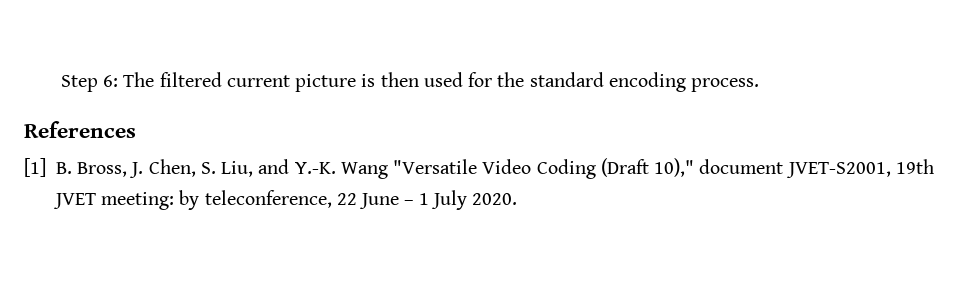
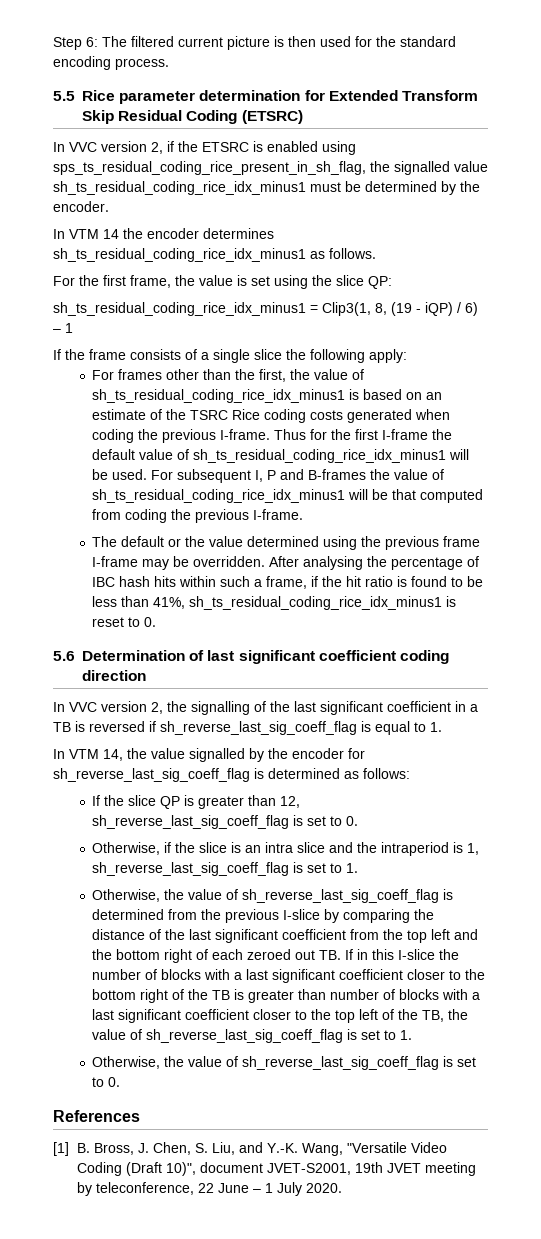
+ 5.5 Rice parameter determination for Extended Transform Skip Residual Coding (ETSRC)
+ In VVC version 2, if the ETSRC is enabled using sps_ts_residual_coding_rice_present_in_sh_flag, the signalled value sh_ts_residual_coding_rice_idx_minus1 must be determined by the encoder.
+ In VTM 14 the encoder determines sh_ts_residual_coding_rice_idx_minus1 as follows.
+ For the first frame, the value is set using the slice QP:
+ sh_ts_residual_coding_rice_idx_minus1 = Clip3(1, 8, (19 - iQP) / 6) – 1
+ If the frame consists of a single slice the following apply:
+ For frames other than the first, the value of sh_ts_residual_coding_rice_idx_minus1 is based on an estimate of the TSRC Rice coding costs generated when coding the previous I-frame. Thus for the first I-frame the default value of sh_ts_residual_coding_rice_idx_minus1 will be used. For subsequent I, P and B-frames the value of sh_ts_residual_coding_rice_idx_minus1 will be that computed from coding the previous I-frame.
+ The default or the value determined using the previous frame I-frame may be overridden. After analysing the percentage of IBC hash hits within such a frame, if the hit ratio is found to be less than 41%, sh_ts_residual_coding_rice_idx_minus1 is reset to 0.
+ 5.6 Determination of last significant coefficient coding direction
+ In VVC version 2, the signalling of the last significant coefficient in a TB is reversed if sh_reverse_last_sig_coeff_flag is equal to 1.
+ In VTM 14, the value signalled by the encoder for sh_reverse_last_sig_coeff_flag is determined as follows:
+ If the slice QP is greater than 12, sh_reverse_last_sig_coeff_flag is set to 0.
+ Otherwise, if the slice is an intra slice and the intraperiod is 1, sh_reverse_last_sig_coeff_flag is set to 1.
+ Otherwise, the value of sh_reverse_last_sig_coeff_flag is determined from the previous I-slice by comparing the distance of the last significant coefficient from the top left and the bottom right of each zeroed out TB. If in this I-slice the number of blocks with a last significant coefficient closer to the bottom right of the TB is greater than number of blocks with a last significant coefficient closer to the top left of the TB, the value of sh_reverse_last_sig_coeff_flag is set to 1.
+ Otherwise, the value of sh_reverse_last_sig_coeff_flag is set to 0.
- [1] B. Bross, J. Chen, S. Liu, and Y.-K. Wang "Versatile Video Coding (Draft 10)," document JVET-S2001, 19th JVET meeting: by teleconference, 22 June – 1 July 2020.
+ [1] B. Bross, J. Chen, S. Liu, and Y.-K. Wang, "Versatile Video Coding (Draft 10)", document JVET-S2001, 19th JVET meeting by teleconference, 22 June – 1 July 2020.

